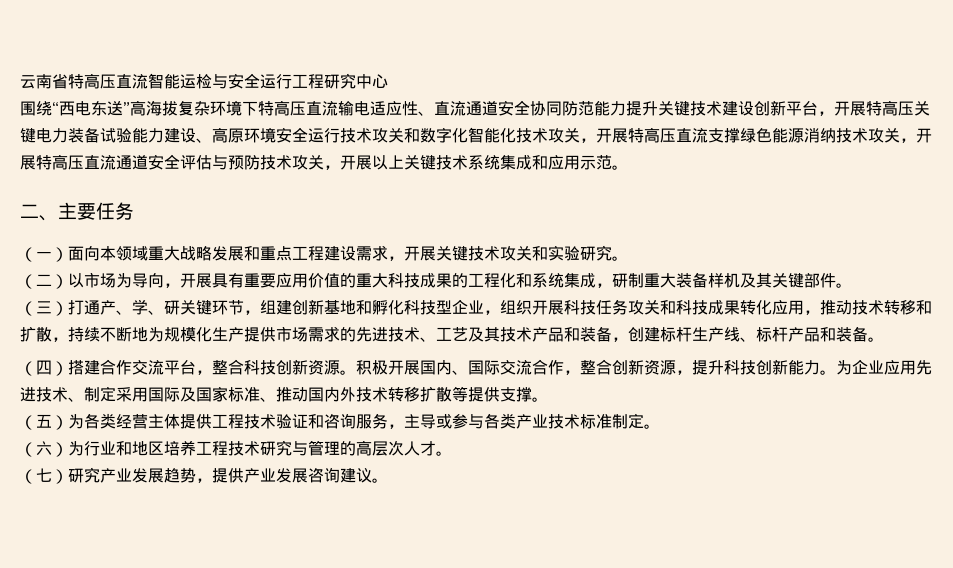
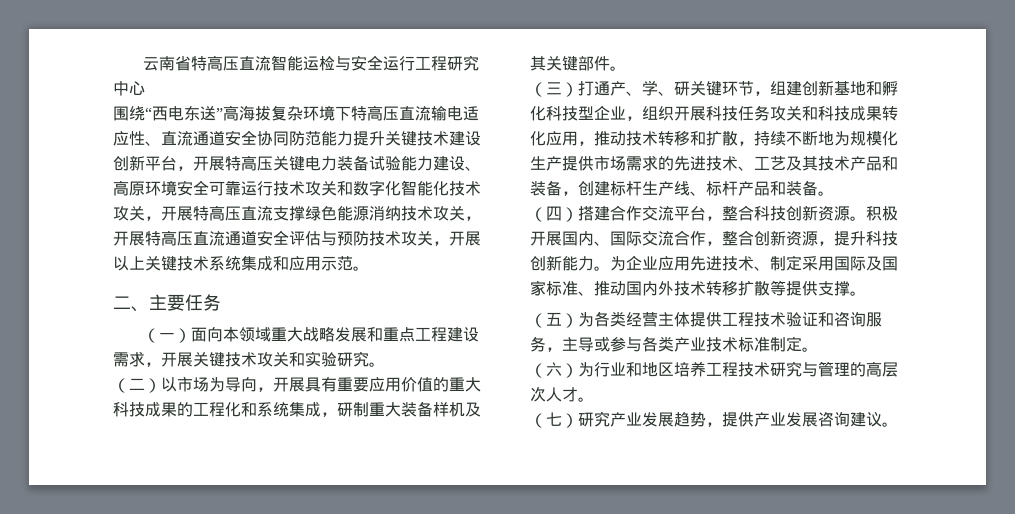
- 围绕“西电东送”高海拔复杂环境下特高压直流输电适应性、直流通道安全协同防范能力提升关键技术建设创新平台，开展特高压关键电力装备试验能力建设、高原环境安全运行技术攻关和数字化智能化技术攻关，开展特高压直流支撑绿色能源消纳技术攻关，开展特高压直流通道安全评估与预防技术攻关，开展以上关键技术系统集成和应用示范。
+ 围绕“西电东送”高海拔复杂环境下特高压直流输电适应性、直流通道安全协同防范能力提升关键技术建设创新平台，开展特高压关键电力装备试验能力建设、高原环境安全可靠运行技术攻关和数字化智能化技术攻关，开展特高压直流支撑绿色能源消纳技术攻关，开展特高压直流通道安全评估与预防技术攻关，开展以上关键技术系统集成和应用示范。

